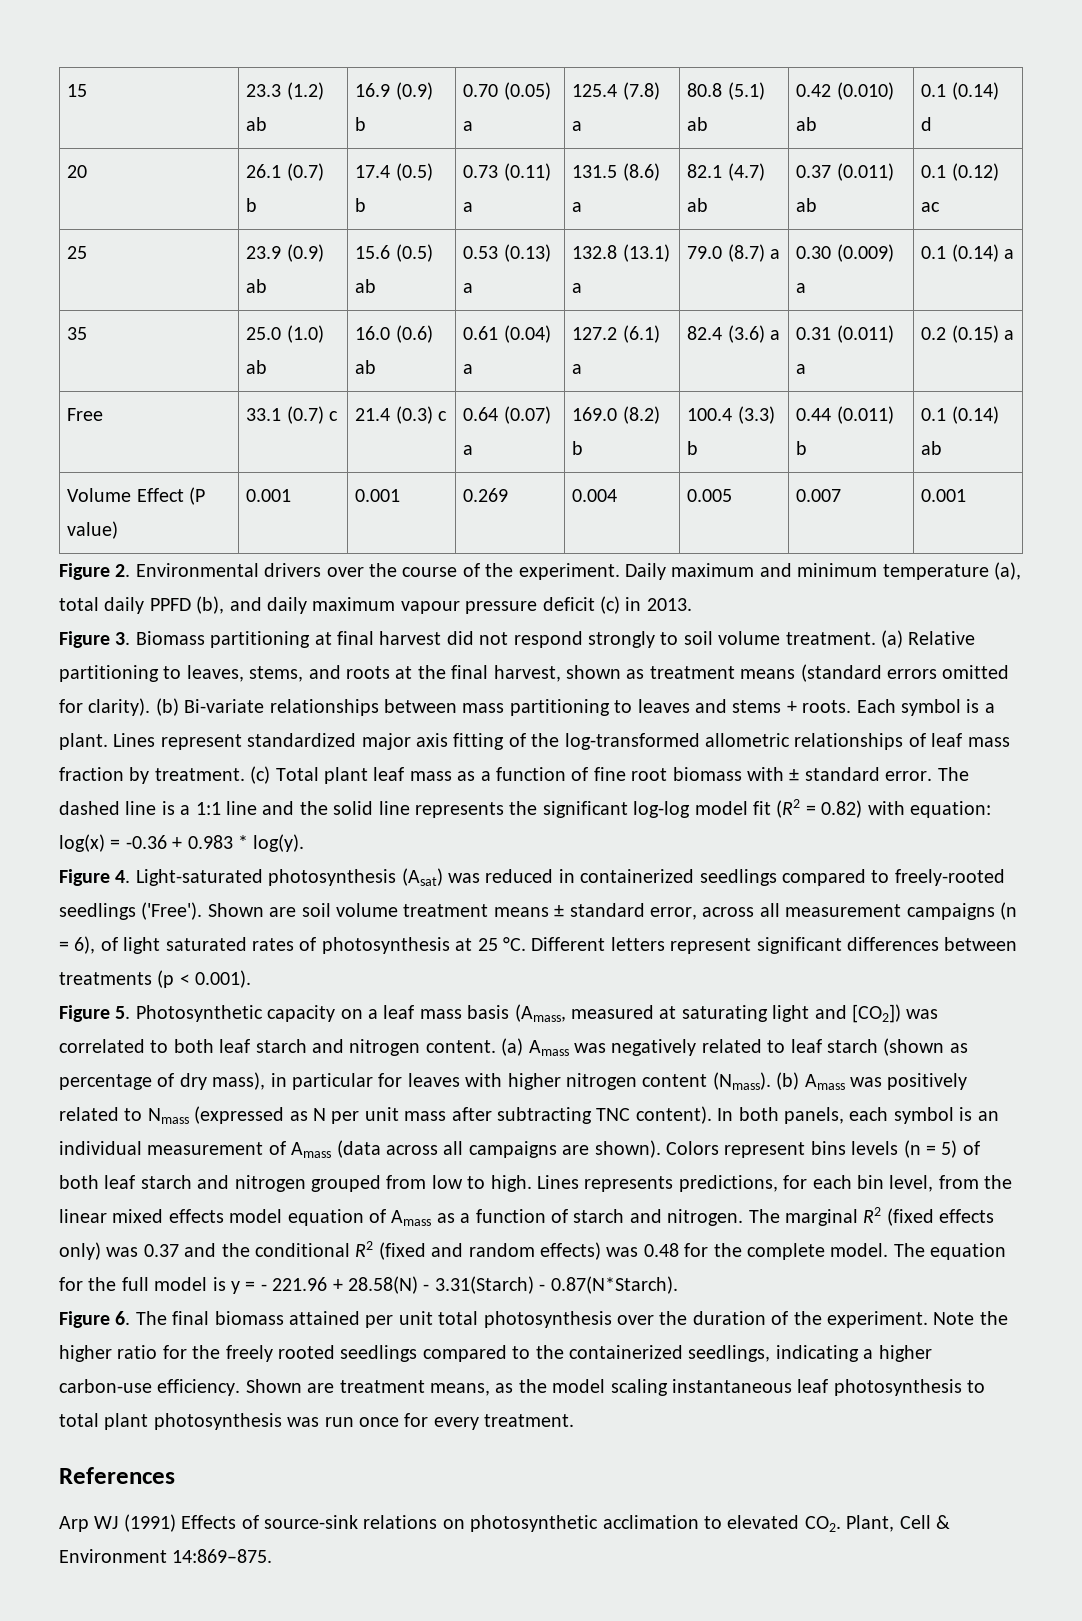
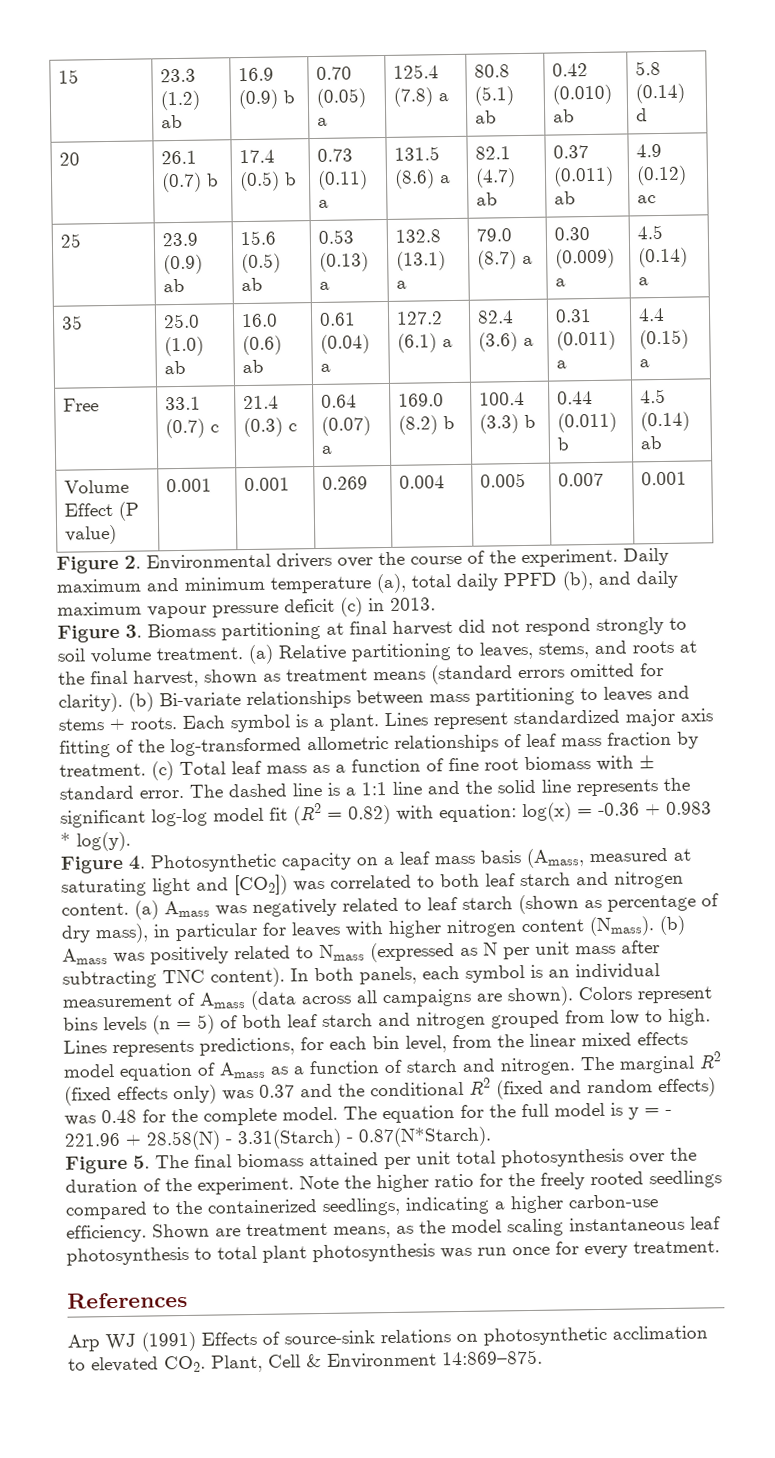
- 15 | 23.3 (1.2) ab | 16.9 (0.9) b | 0.70 (0.05) a | 125.4 (7.8) a | 80.8 (5.1) ab | 0.42 (0.010) ab | 0.1 (0.14) d
+ 15 | 23.3 (1.2) ab | 16.9 (0.9) b | 0.70 (0.05) a | 125.4 (7.8) a | 80.8 (5.1) ab | 0.42 (0.010) ab | 5.8 (0.14) d
- 20 | 26.1 (0.7) b | 17.4 (0.5) b | 0.73 (0.11) a | 131.5 (8.6) a | 82.1 (4.7) ab | 0.37 (0.011) ab | 0.1 (0.12) ac
+ 20 | 26.1 (0.7) b | 17.4 (0.5) b | 0.73 (0.11) a | 131.5 (8.6) a | 82.1 (4.7) ab | 0.37 (0.011) ab | 4.9 (0.12) ac
- 25 | 23.9 (0.9) ab | 15.6 (0.5) ab | 0.53 (0.13) a | 132.8 (13.1) a | 79.0 (8.7) a | 0.30 (0.009) a | 0.1 (0.14) a
+ 25 | 23.9 (0.9) ab | 15.6 (0.5) ab | 0.53 (0.13) a | 132.8 (13.1) a | 79.0 (8.7) a | 0.30 (0.009) a | 4.5 (0.14) a
- 35 | 25.0 (1.0) ab | 16.0 (0.6) ab | 0.61 (0.04) a | 127.2 (6.1) a | 82.4 (3.6) a | 0.31 (0.011) a | 0.2 (0.15) a
+ 35 | 25.0 (1.0) ab | 16.0 (0.6) ab | 0.61 (0.04) a | 127.2 (6.1) a | 82.4 (3.6) a | 0.31 (0.011) a | 4.4 (0.15) a
- Free | 33.1 (0.7) c | 21.4 (0.3) c | 0.64 (0.07) a | 169.0 (8.2) b | 100.4 (3.3) b | 0.44 (0.011) b | 0.1 (0.14) ab
+ Free | 33.1 (0.7) c | 21.4 (0.3) c | 0.64 (0.07) a | 169.0 (8.2) b | 100.4 (3.3) b | 0.44 (0.011) b | 4.5 (0.14) ab
- (c) Total plant leaf mass as a function of fine root biomass with ± standard error.
+ (c) Total leaf mass as a function of fine root biomass with ± standard error.
- Figure 4. Light-saturated photosynthesis (Asat) was reduced in containerized seedlings compared to freely-rooted seedlings ('Free'). Shown are soil volume treatment means ± standard error, across all measurement campaigns (n = 6), of light saturated rates of photosynthesis at 25 °C. Different letters represent significant differences between treatments (p < 0.001).
- Figure 5. Photosynthetic capacity on a leaf mass basis (Amass, measured at saturating light and [CO2]) was correlated to both leaf starch and nitrogen content.
+ Figure 4. Photosynthetic capacity on a leaf mass basis (Amass, measured at saturating light and [CO2]) was correlated to both leaf starch and nitrogen content.
- Figure 6. The final biomass attained per unit total photosynthesis over the duration of the experiment.
+ Figure 5. The final biomass attained per unit total photosynthesis over the duration of the experiment.

